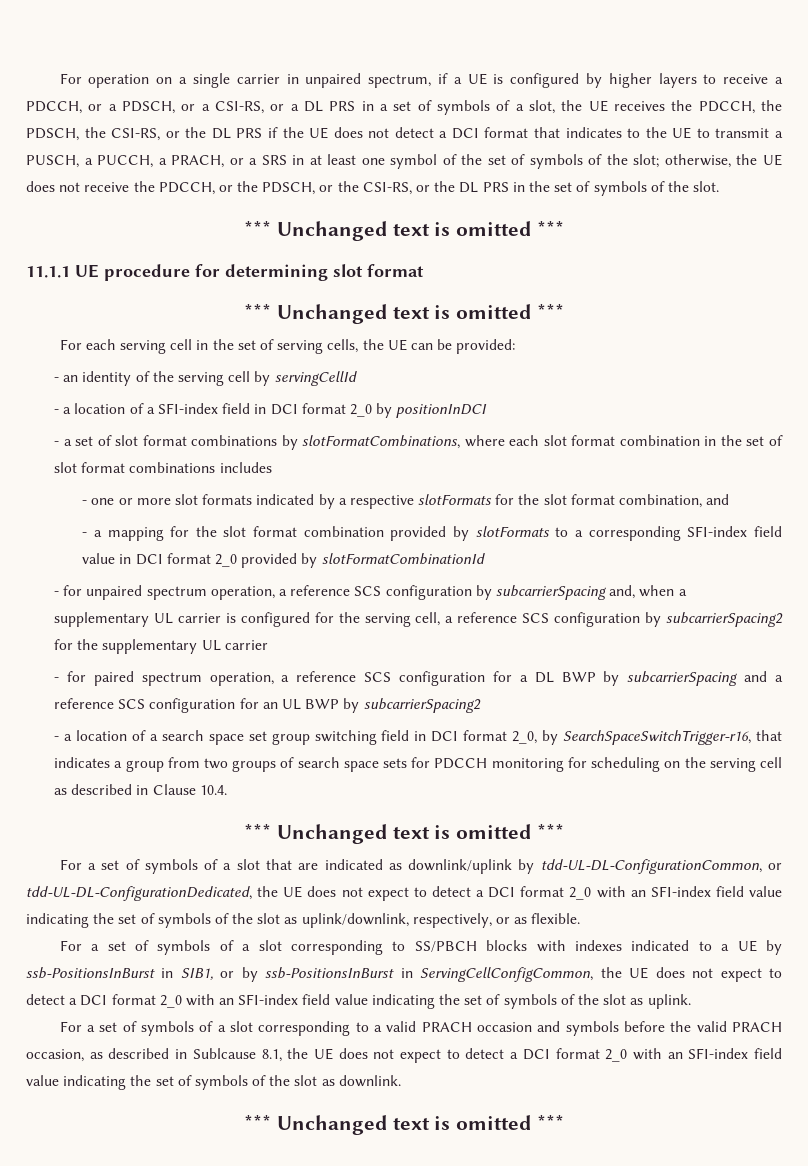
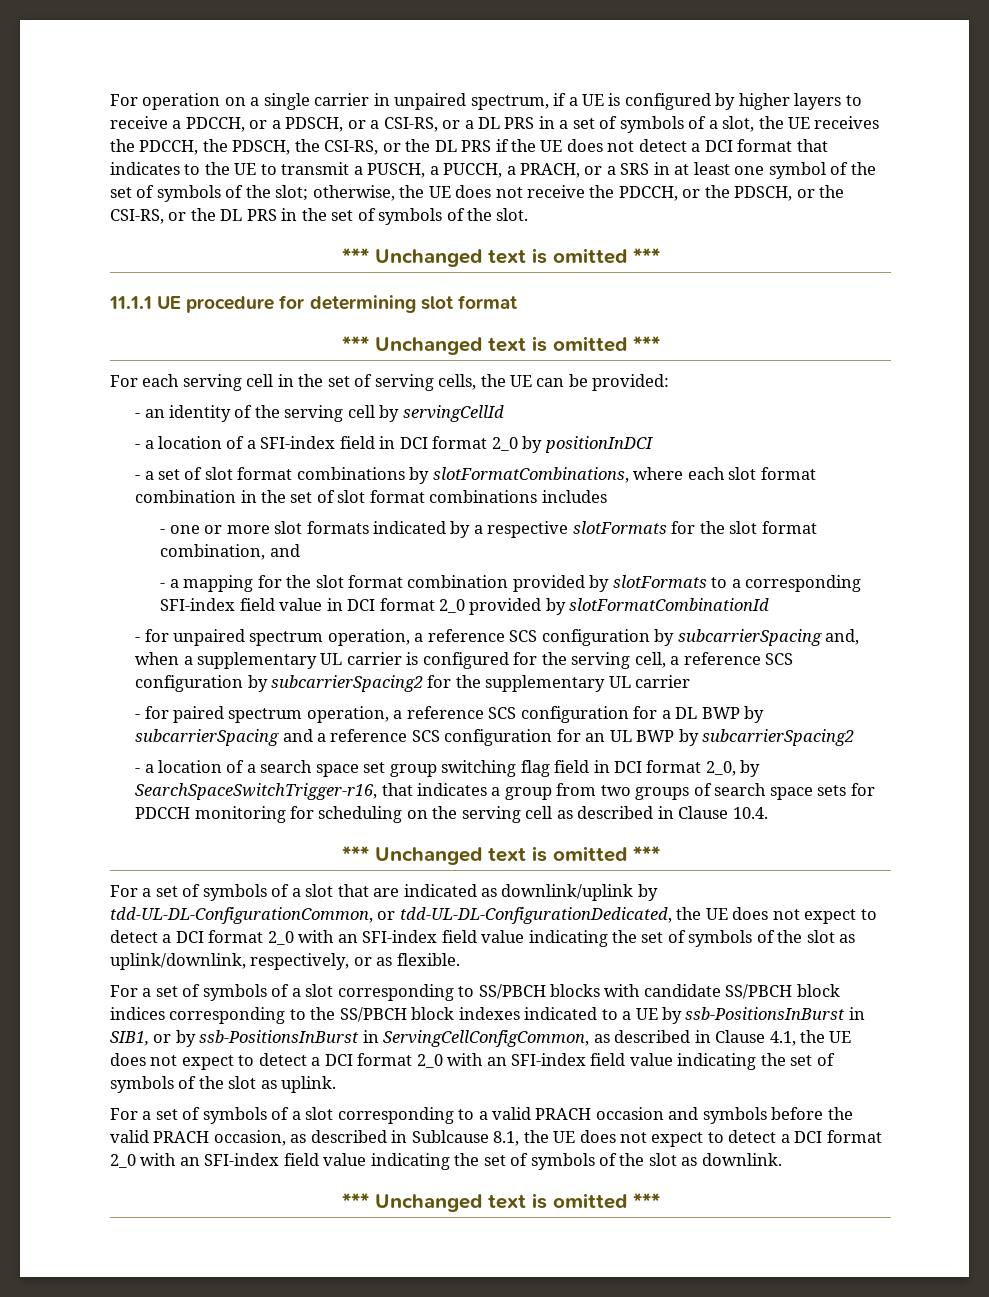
- - a location of a search space set group switching field in DCI format 2_0, by SearchSpaceSwitchTrigger-r16, that indicates a group from two groups of search space sets for PDCCH monitoring for scheduling on the serving cell as described in Clause 10.4.
+ - a location of a search space set group switching flag field in DCI format 2_0, by SearchSpaceSwitchTrigger-r16, that indicates a group from two groups of search space sets for PDCCH monitoring for scheduling on the serving cell as described in Clause 10.4.
- For a set of symbols of a slot corresponding to SS/PBCH blocks with indexes indicated to a UE by ssb-PositionsInBurst in SIB1, or by ssb-PositionsInBurst in ServingCellConfigCommon, the UE does not expect to detect a DCI format 2_0 with an SFI-index field value indicating the set of symbols of the slot as uplink.
+ For a set of symbols of a slot corresponding to SS/PBCH blocks with candidate SS/PBCH block indices corresponding to the SS/PBCH block indexes indicated to a UE by ssb-PositionsInBurst in SIB1, or by ssb-PositionsInBurst in ServingCellConfigCommon, as described in Clause 4.1, the UE does not expect to detect a DCI format 2_0 with an SFI-index field value indicating the set of symbols of the slot as uplink.

